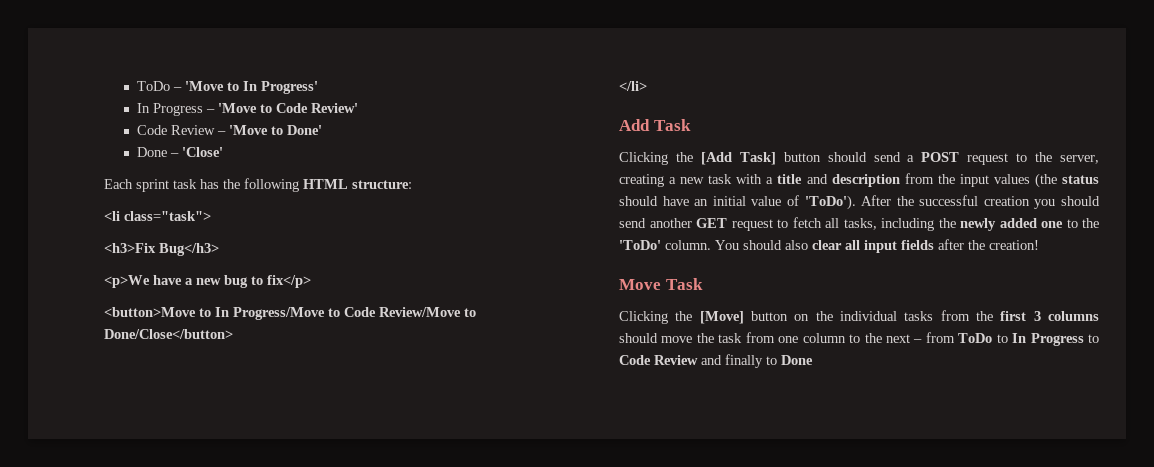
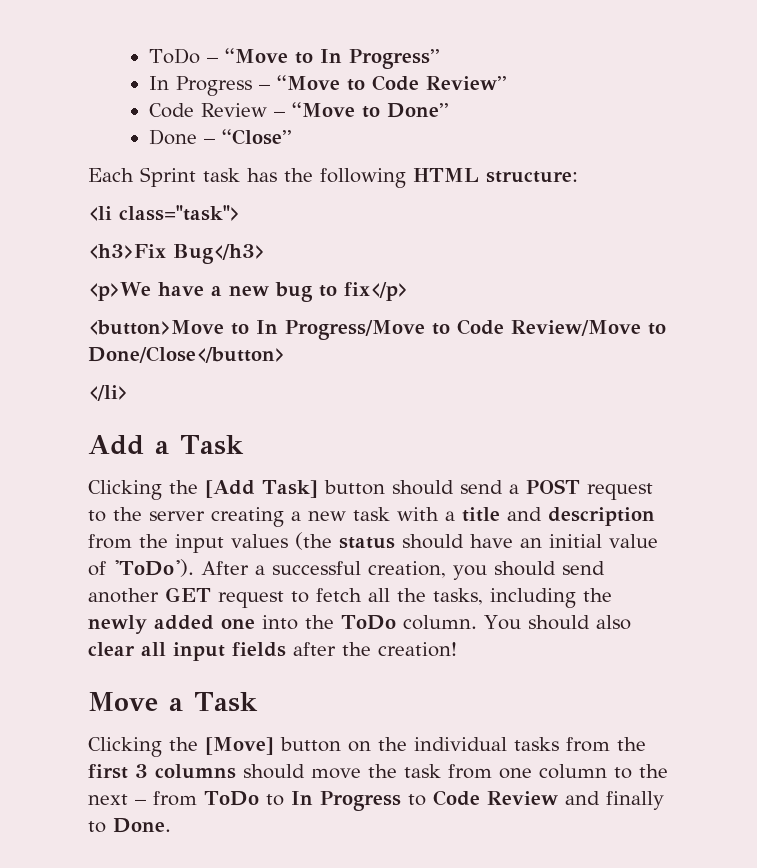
- ToDo – 'Move to In Progress'
+ ToDo – “Move to In Progress”
- In Progress – 'Move to Code Review'
+ In Progress – “Move to Code Review”
- Code Review – 'Move to Done'
+ Code Review – “Move to Done”
- Done – 'Close'
+ Done – “Close”
- Each sprint task has the following HTML structure:
+ Each Sprint task has the following HTML structure:
- Add Task
+ Add a Task
- Clicking the [Add Task] button should send a POST request to the server, creating a new task with a title and description from the input values (the status should have an initial value of 'ToDo').
+ Clicking the [Add Task] button should send a POST request to the server creating a new task with a title and description from the input values (the status should have an initial value of 'ToDo').
- After the successful creation you should send another GET request to fetch all tasks, including the newly added one to the 'ToDo' column.
+ After a successful creation, you should send another GET request to fetch all the tasks, including the newly added one into the ToDo column.
- Move Task
+ Move a Task
- Clicking the [Move] button on the individual tasks from the first 3 columns should move the task from one column to the next – from ToDo to In Progress to Code Review and finally to Done
+ Clicking the [Move] button on the individual tasks from the first 3 columns should move the task from one column to the next – from ToDo to In Progress to Code Review and finally to Done.

